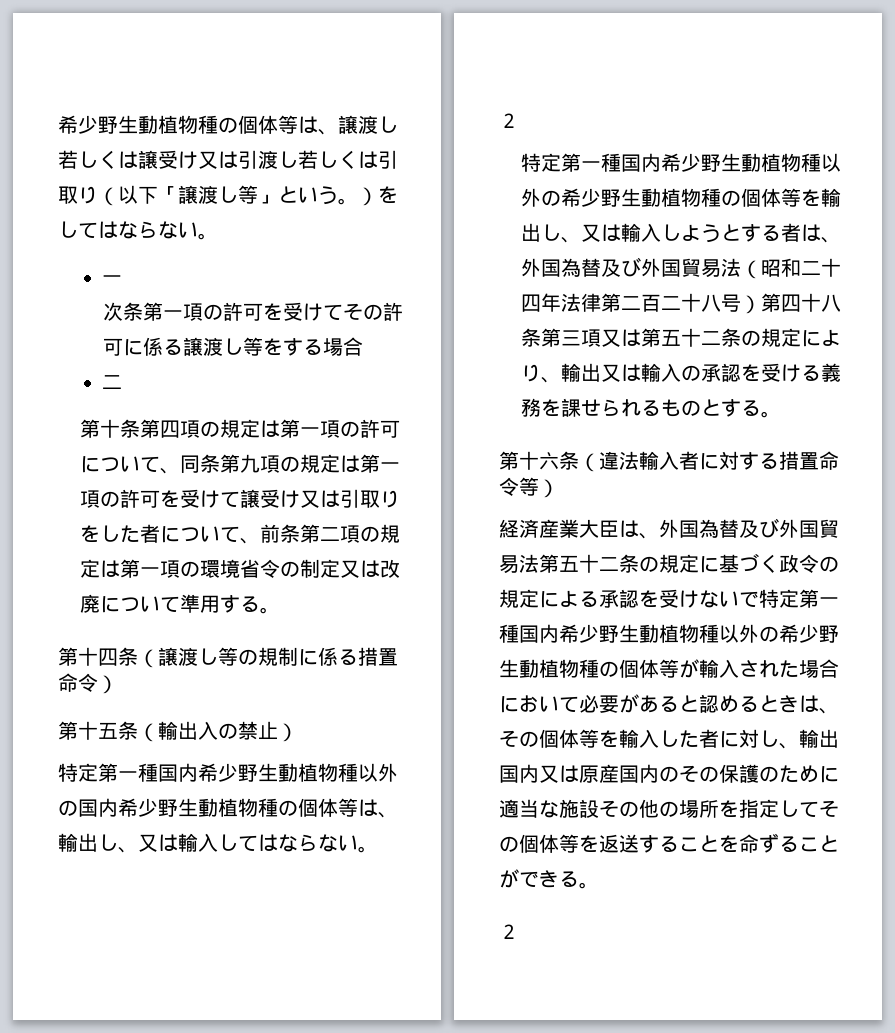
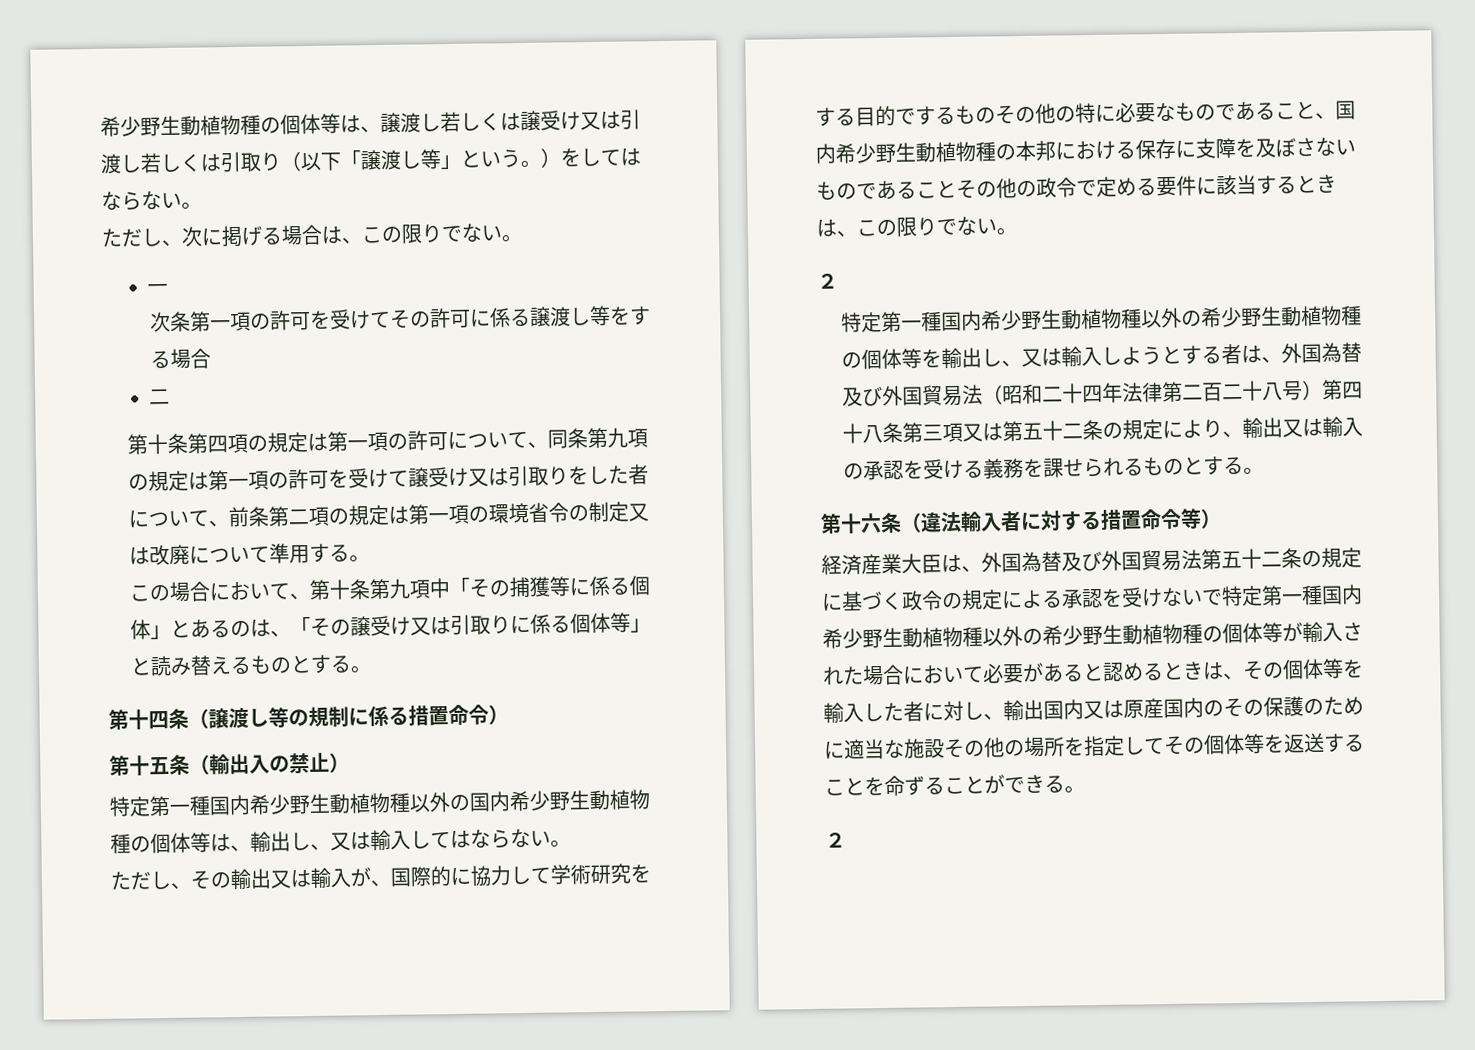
+ ただし、次に掲げる場合は、この限りでない。
+ この場合において、第十条第九項中「その捕獲等に係る個体」とあるのは、「その譲受け又は引取りに係る個体等」と読み替えるものとする。
+ ただし、その輸出又は輸入が、国際的に協力して学術研究をする目的でするものその他の特に必要なものであること、国内希少野生動植物種の本邦における保存に支障を及ぼさないものであることその他の政令で定める要件に該当するときは、この限りでない。

